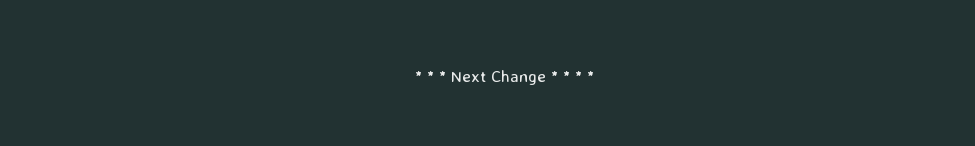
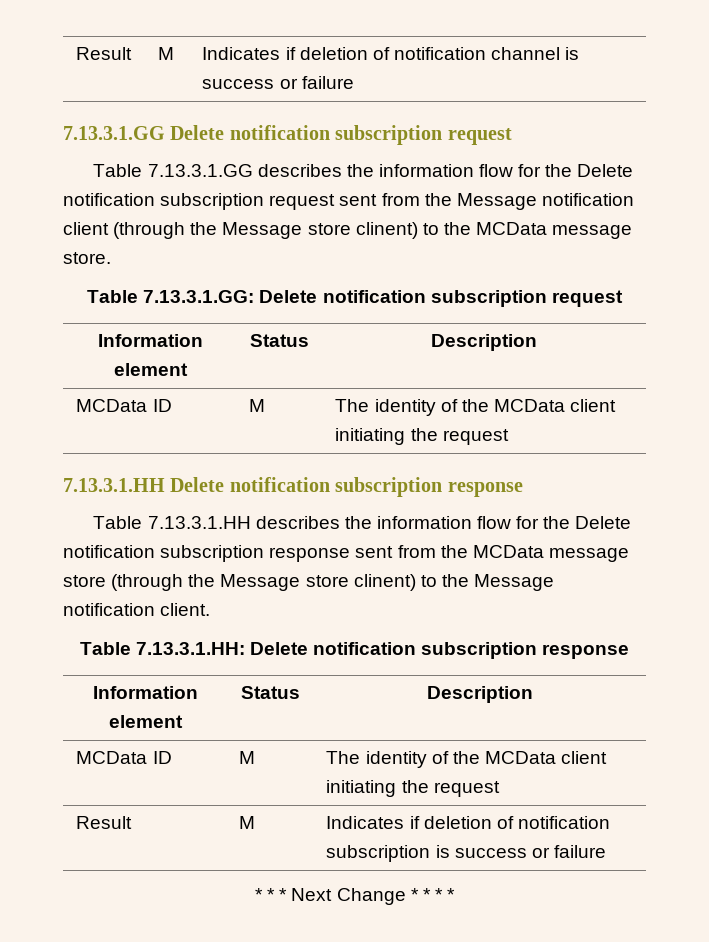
+ Result | M | Indicates if deletion of notification channel is success or failure
+ 7.13.3.1.GG Delete notification subscription request
+ Table 7.13.3.1.GG describes the information flow for the Delete notification subscription request sent from the Message notification client (through the Message store clinent) to the MCData message store.
+ Table 7.13.3.1.GG: Delete notification subscription request
+ Information element | Status | Description
+ MCData ID | M | The identity of the MCData client initiating the request
+ 7.13.3.1.HH Delete notification subscription response
+ Table 7.13.3.1.HH describes the information flow for the Delete notification subscription response sent from the MCData message store (through the Message store clinent) to the Message notification client.
+ Table 7.13.3.1.HH: Delete notification subscription response
+ Information element | Status | Description
+ MCData ID | M | The identity of the MCData client initiating the request
+ Result | M | Indicates if deletion of notification subscription is success or failure

